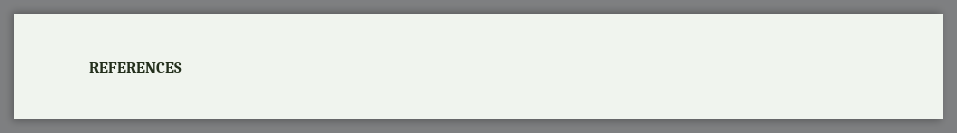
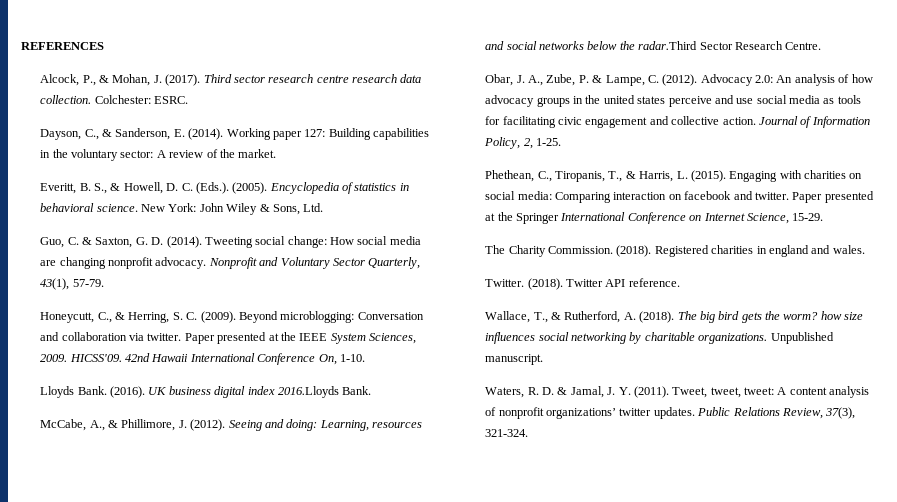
+ Alcock, P., & Mohan, J. (2017). Third sector research centre research data collection. Colchester: ESRC.
+ Dayson, C., & Sanderson, E. (2014). Working paper 127: Building capabilities in the voluntary sector: A review of the market.
+ Everitt, B. S., & Howell, D. C. (Eds.). (2005). Encyclopedia of statistics in behavioral science. New York: John Wiley & Sons, Ltd.
+ Guo, C. & Saxton, G. D. (2014). Tweeting social change: How social media are changing nonprofit advocacy. Nonprofit and Voluntary Sector Quarterly, 43(1), 57-79.
+ Honeycutt, C., & Herring, S. C. (2009). Beyond microblogging: Conversation and collaboration via twitter. Paper presented at the IEEE System Sciences, 2009. HICSS'09. 42nd Hawaii International Conference On, 1-10.
+ Lloyds Bank. (2016). UK business digital index 2016.Lloyds Bank.
+ McCabe, A., & Phillimore, J. (2012). Seeing and doing: Learning, resources and social networks below the radar.Third Sector Research Centre.
+ Obar, J. A., Zube, P. & Lampe, C. (2012). Advocacy 2.0: An analysis of how advocacy groups in the united states perceive and use social media as tools for facilitating civic engagement and collective action. Journal of Information Policy, 2, 1-25.
+ Phethean, C., Tiropanis, T., & Harris, L. (2015). Engaging with charities on social media: Comparing interaction on facebook and twitter. Paper presented at the Springer International Conference on Internet Science, 15-29.
+ The Charity Commission. (2018). Registered charities in england and wales.
+ Twitter. (2018). Twitter API reference.
+ Wallace, T., & Rutherford, A. (2018). The big bird gets the worm? how size influences social networking by charitable organizations. Unpublished manuscript.
+ Waters, R. D. & Jamal, J. Y. (2011). Tweet, tweet, tweet: A content analysis of nonprofit organizations’ twitter updates. Public Relations Review, 37(3), 321-324.

